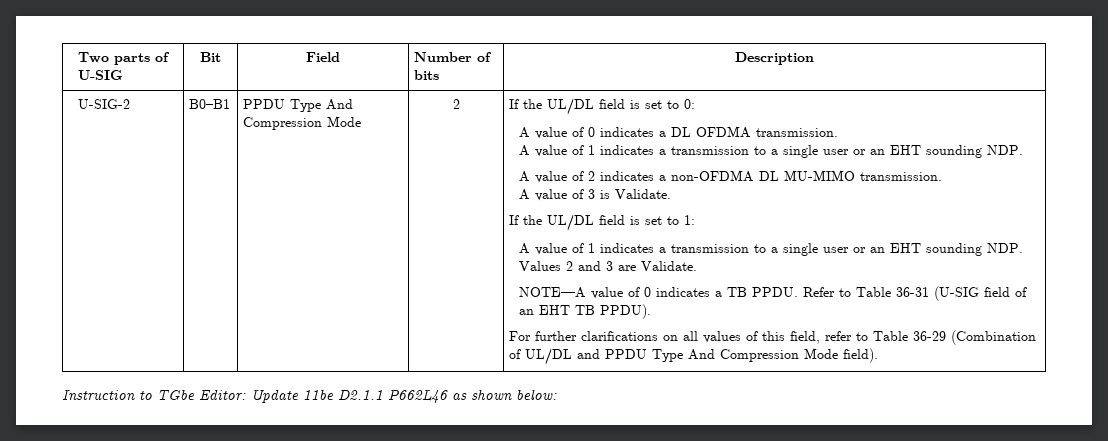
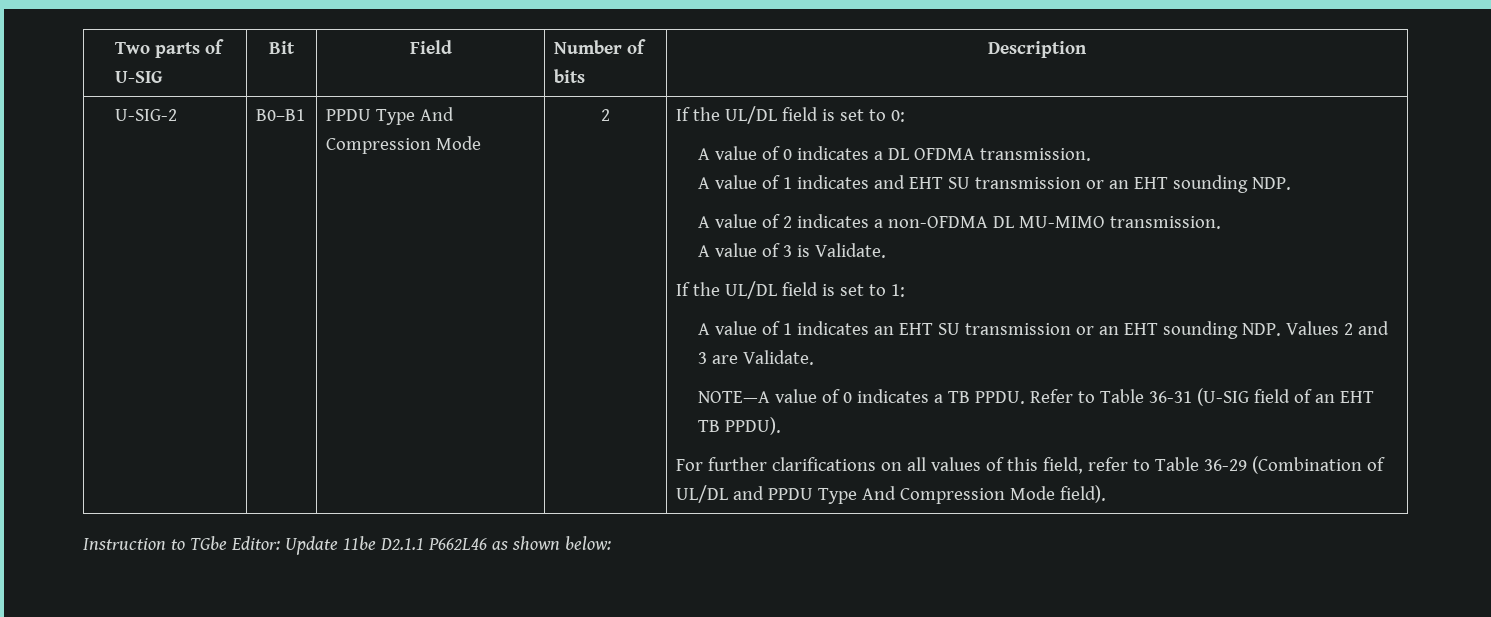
  A value of 0 indicates a DL OFDMA transmission.
- A value of 1 indicates a transmission to a single user or an EHT sounding NDP.
+ A value of 1 indicates and EHT SU transmission or an EHT sounding NDP.
- A value of 1 indicates a transmission to a single user or an EHT sounding NDP. Values 2 and 3 are Validate.
+ A value of 1 indicates an EHT SU transmission or an EHT sounding NDP. Values 2 and 3 are Validate.

